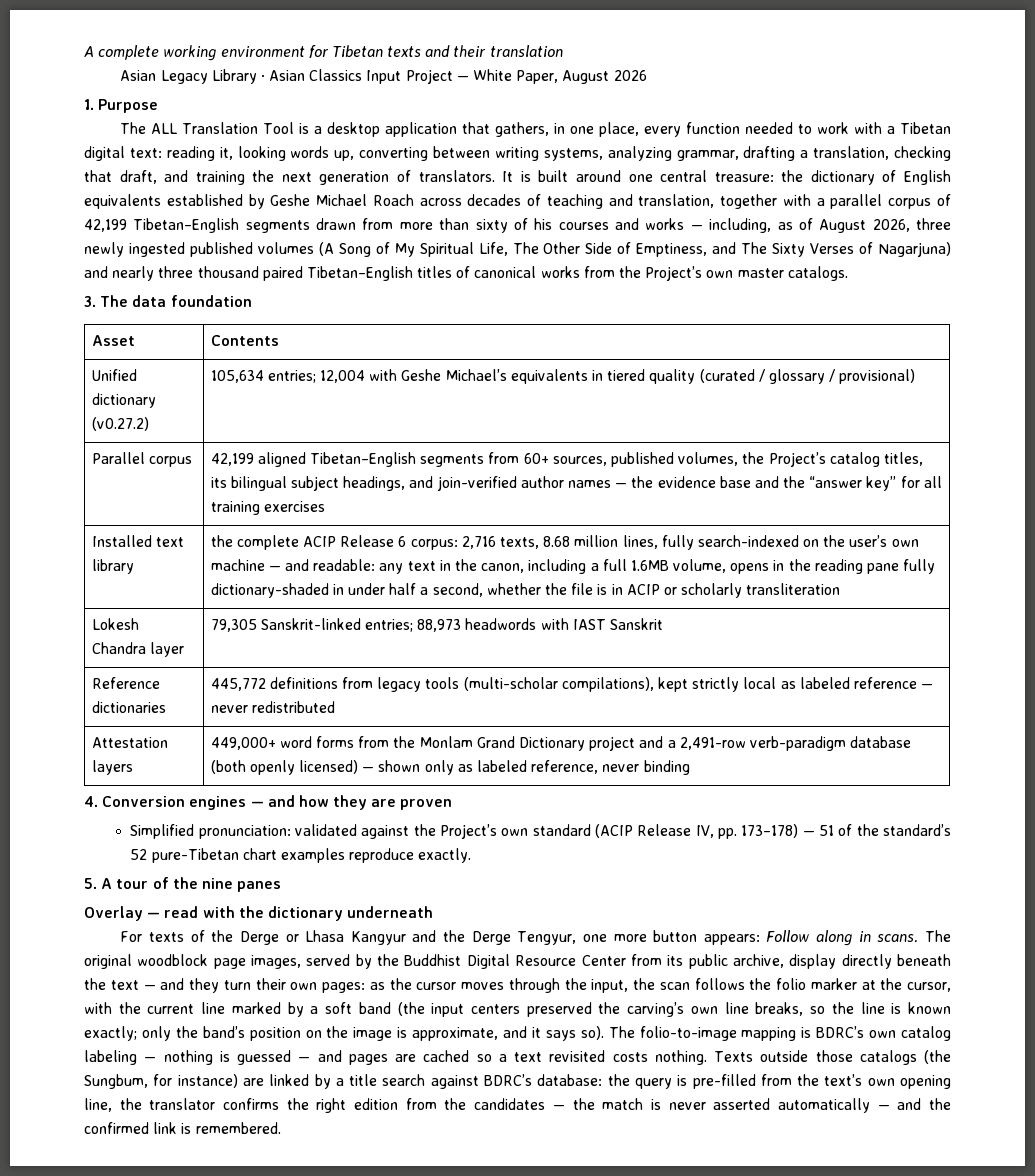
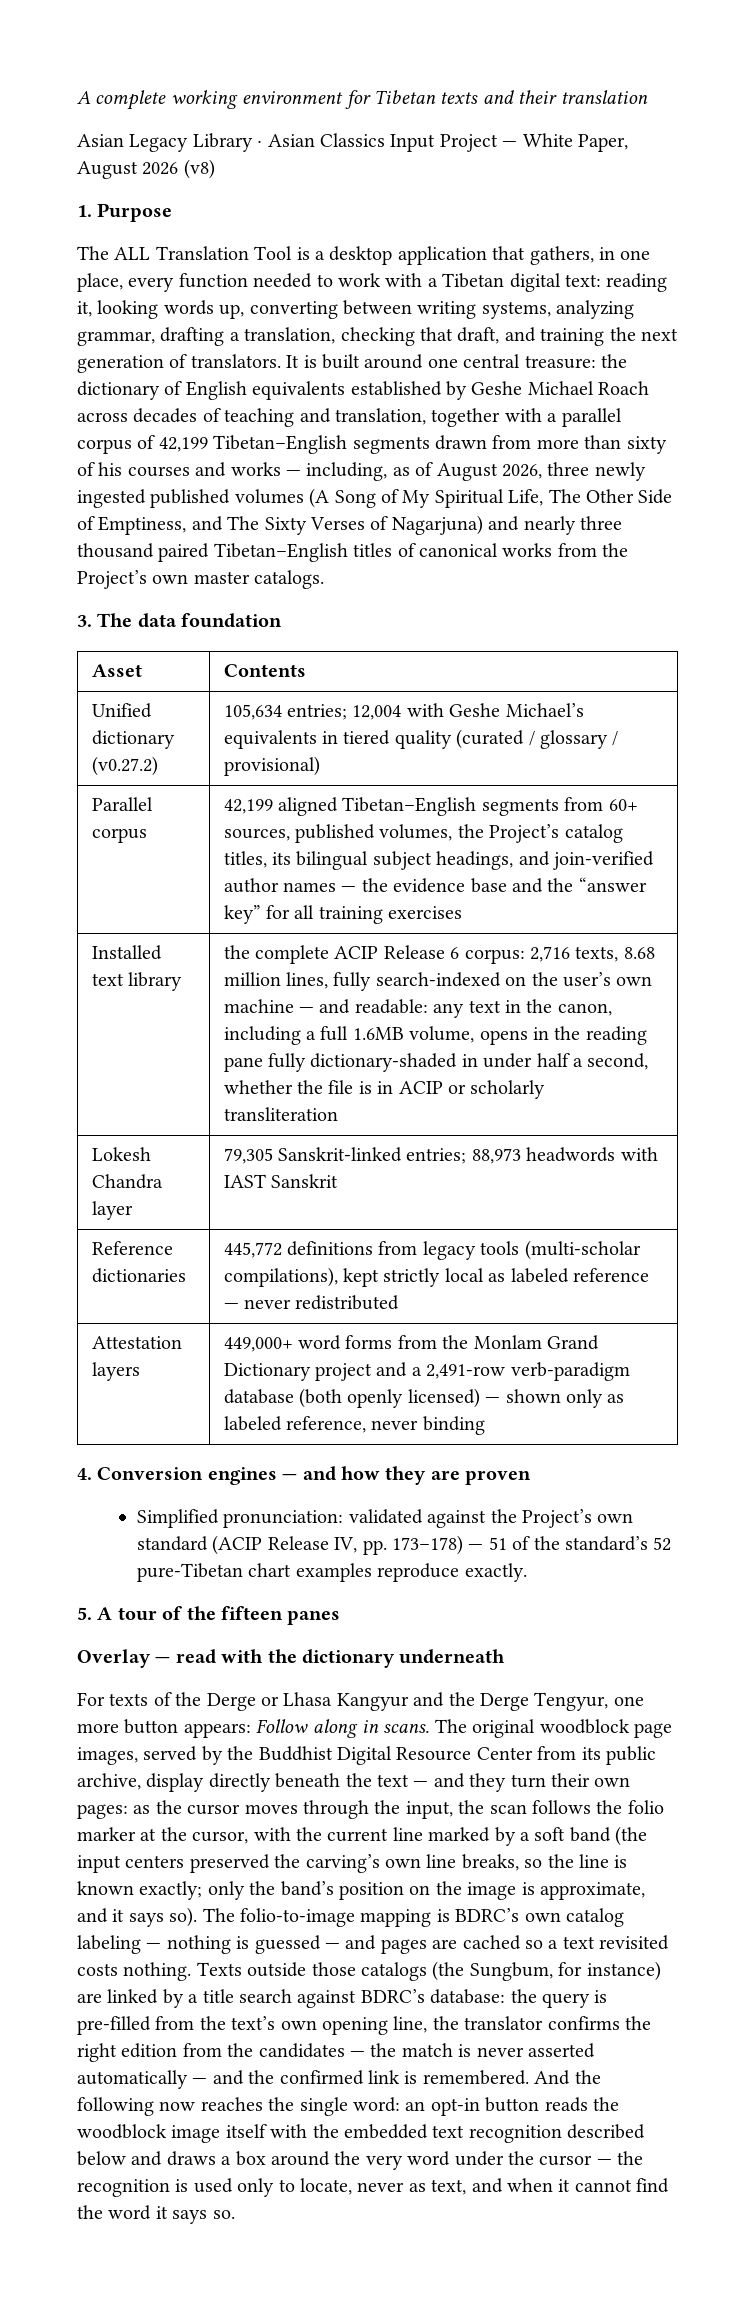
- Asian Legacy Library · Asian Classics Input Project — White Paper, August 2026
+ Asian Legacy Library · Asian Classics Input Project — White Paper, August 2026 (v8)
- 5. A tour of the nine panes
+ 5. A tour of the fifteen panes
+ And the following now reaches the single word: an opt-in button reads the woodblock image itself with the embedded text recognition described below and draws a box around the very word under the cursor — the recognition is used only to locate, never as text, and when it cannot find the word it says so.

